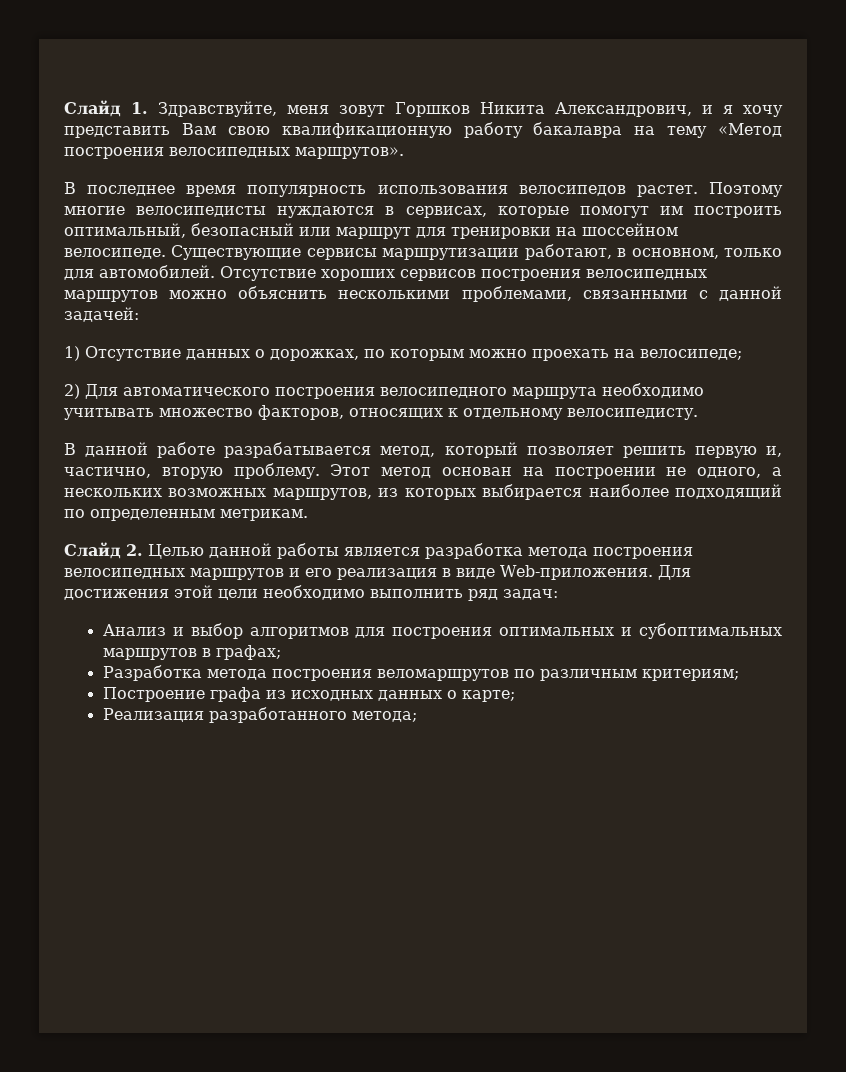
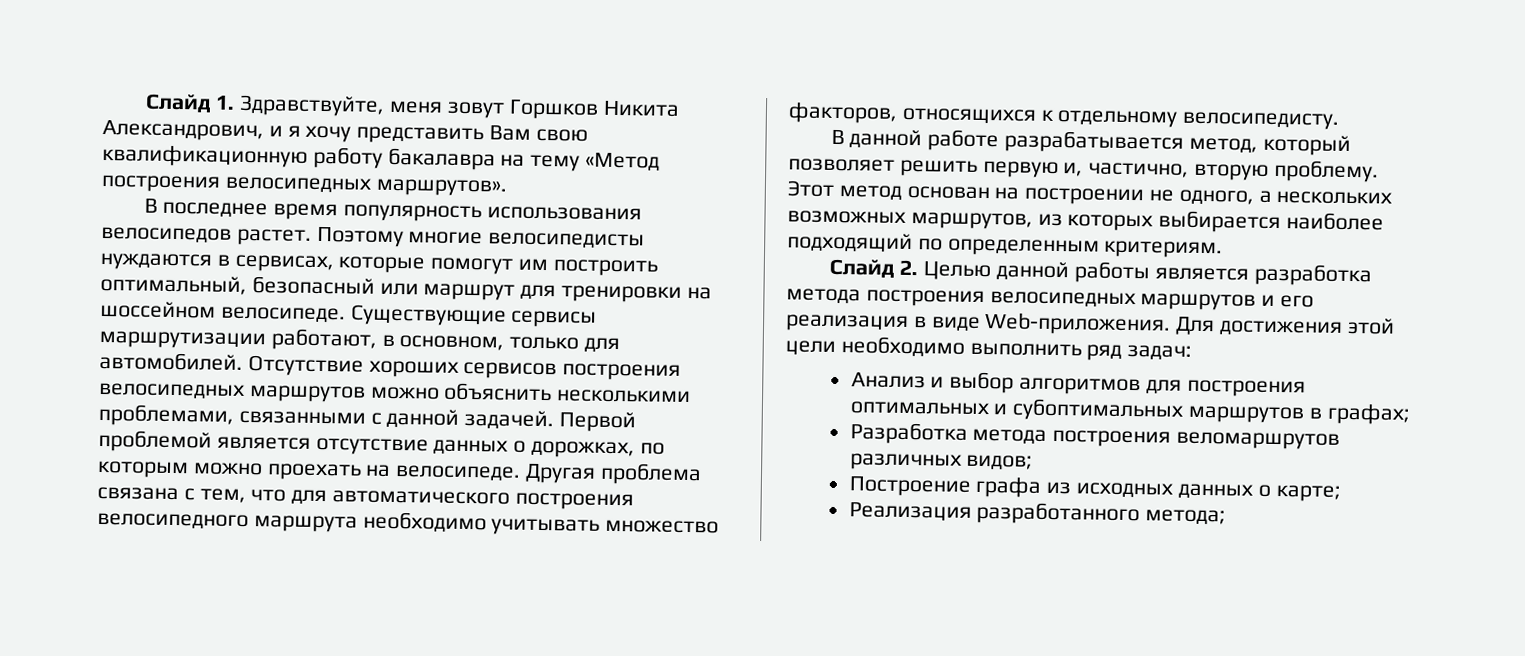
- Отсутствие хороших сервисов построения велосипедных маршрутов можно объяснить несколькими проблемами, связанными с данной задачей:
- 1) Отсутствие данных о дорожках, по которым можно проехать на велосипеде;
- 2) Для автоматического построения велосипедного маршрута необходимо учитывать множество факторов, относящих к отдельному велосипедисту.
+ Отсутствие хороших сервисов построения велосипедных маршрутов можно объяснить несколькими проблемами, связанными с данной задачей. Первой проблемой является отсутствие данных о дорожках, по которым можно проехать на велосипеде. Другая проблема связана с тем, что для автоматического построения велосипедного маршрута необходимо учитывать множество факторов, относящихся к отдельному велосипедисту.
- Этот метод основан на построении не одного, а нескольких возможных маршрутов, из которых выбирается наиболее подходящий по определенным метрикам.
+ Этот метод основан на построении не одного, а нескольких возможных маршрутов, из которых выбирается наиболее подходящий по определенным критериям.
- Разработка метода построения веломаршрутов по различным критериям;
+ Разработка метода построения веломаршрутов различных видов;

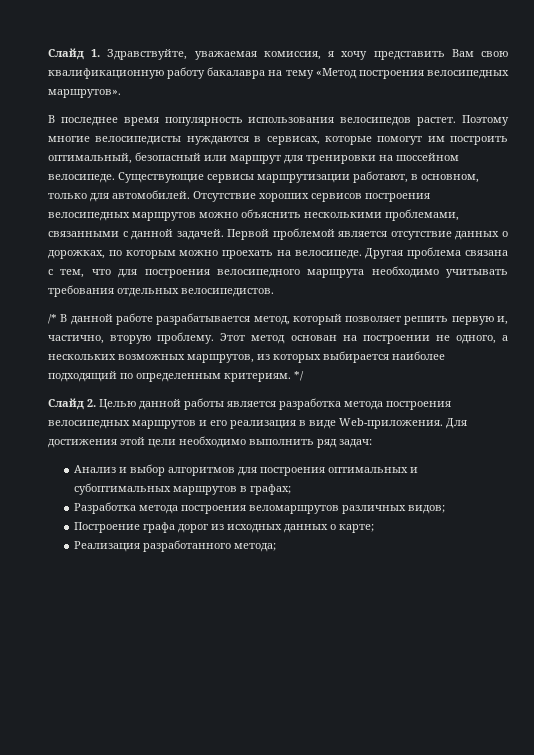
- Слайд 1. Здравствуйте, меня зовут Горшков Никита Александрович, и я хочу представить Вам свою квалификационную работу бакалавра на тему «Метод построения велосипедных маршрутов».
+ Слайд 1. Здравствуйте, уважаемая комиссия, я хочу представить Вам свою квалификационную работу бакалавра на тему «Метод построения велосипедных маршрутов».
- Другая проблема связана с тем, что для автоматического построения велосипедного маршрута необходимо учитывать множество факторов, относящихся к отдельному велосипедисту.
- В данной работе разрабатывается метод, который позволяет решить первую и, частично, вторую проблему.
+ Другая проблема связана с тем, что для построения велосипедного маршрута необходимо учитывать требования отдельных велосипедистов.
+ /* В данной работе разрабатывается метод, который позволяет решить первую и, частично, вторую проблему.
+ */
- Построение графа из исходных данных о карте;
+ Построение графа дорог из исходных данных о карте;

